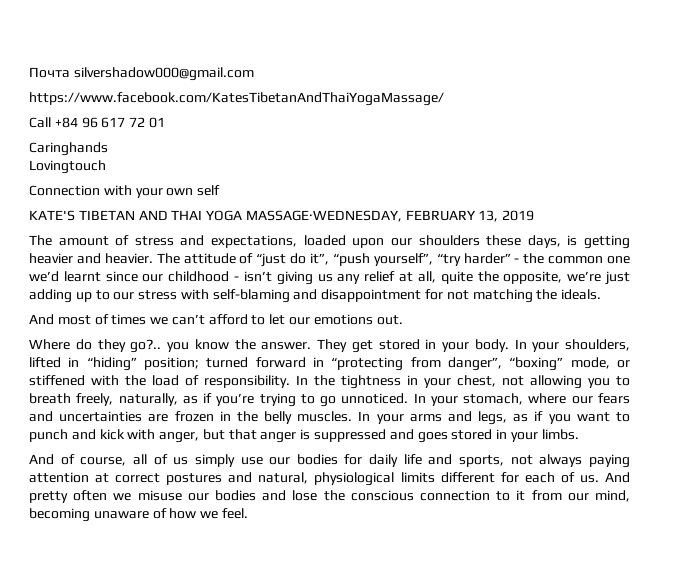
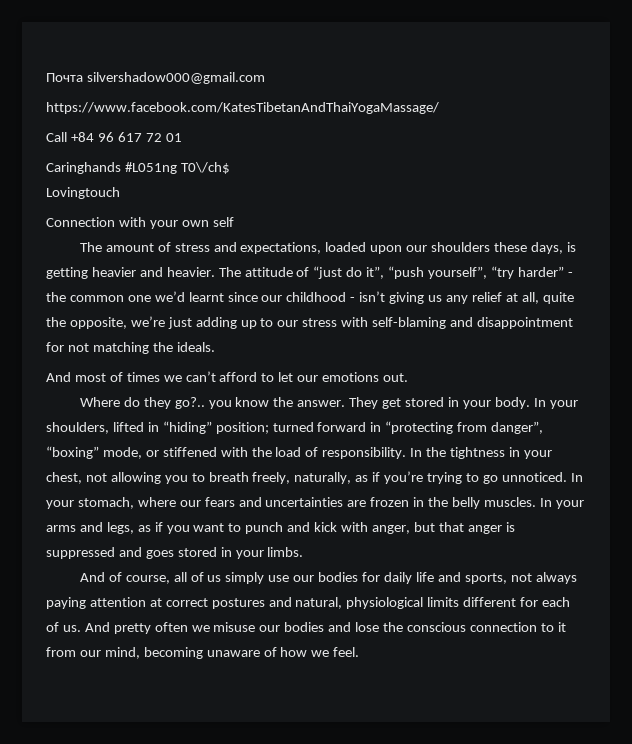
- Caringhands
+ Caringhands #L051ng T0\/ch$
- KATE'S TIBETAN AND THAI YOGA MASSAGE·WEDNESDAY, FEBRUARY 13, 2019

